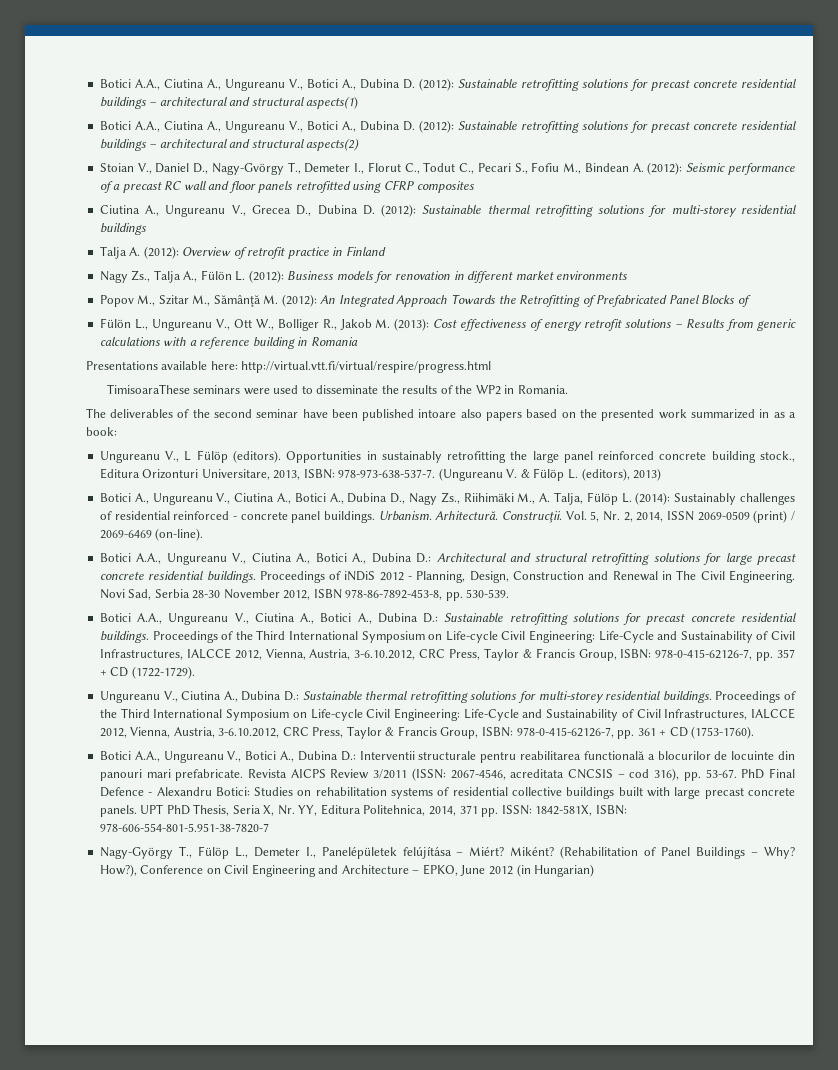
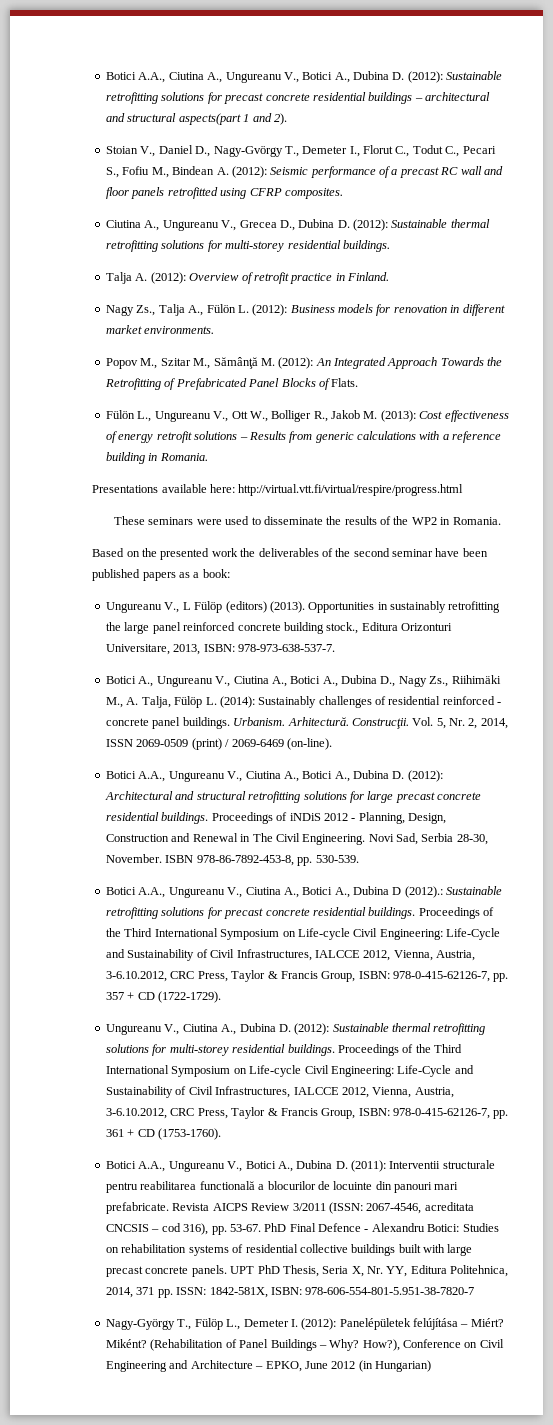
- Botici A.A., Ciutina A., Ungureanu V., Botici A., Dubina D. (2012): Sustainable retrofitting solutions for precast concrete residential buildings – architectural and structural aspects(1)
- Botici A.A., Ciutina A., Ungureanu V., Botici A., Dubina D. (2012): Sustainable retrofitting solutions for precast concrete residential buildings – architectural and structural aspects(2)
+ Botici A.A., Ciutina A., Ungureanu V., Botici A., Dubina D. (2012): Sustainable retrofitting solutions for precast concrete residential buildings – architectural and structural aspects(part 1 and 2).
- Stoian V., Daniel D., Nagy-Gvörgy T., Demeter I., Florut C., Todut C., Pecari S., Fofiu M., Bindean A. (2012): Seismic performance of a precast RC wall and floor panels retrofitted using CFRP composites
+ Stoian V., Daniel D., Nagy-Gvörgy T., Demeter I., Florut C., Todut C., Pecari S., Fofiu M., Bindean A. (2012): Seismic performance of a precast RC wall and floor panels retrofitted using CFRP composites.
- Ciutina A., Ungureanu V., Grecea D., Dubina D. (2012): Sustainable thermal retrofitting solutions for multi-storey residential buildings
+ Ciutina A., Ungureanu V., Grecea D., Dubina D. (2012): Sustainable thermal retrofitting solutions for multi-storey residential buildings.
- Talja A. (2012): Overview of retrofit practice in Finland
+ Talja A. (2012): Overview of retrofit practice in Finland.
- Nagy Zs., Talja A., Fülön L. (2012): Business models for renovation in different market environments
+ Nagy Zs., Talja A., Fülön L. (2012): Business models for renovation in different market environments.
- Popov M., Szitar M., Sămânţă M. (2012): An Integrated Approach Towards the Retrofitting of Prefabricated Panel Blocks of
+ Popov M., Szitar M., Sămânţă M. (2012): An Integrated Approach Towards the Retrofitting of Prefabricated Panel Blocks of Flats.
- Fülön L., Ungureanu V., Ott W., Bolliger R., Jakob M. (2013): Cost effectiveness of energy retrofit solutions – Results from generic calculations with a reference building in Romania
+ Fülön L., Ungureanu V., Ott W., Bolliger R., Jakob M. (2013): Cost effectiveness of energy retrofit solutions – Results from generic calculations with a reference building in Romania.
- TimisoaraThese seminars were used to disseminate the results of the WP2 in Romania.
+ These seminars were used to disseminate the results of the WP2 in Romania.
- The deliverables of the second seminar have been published intoare also papers based on the presented work summarized in as a book:
+ Based on the presented work the deliverables of the second seminar have been published papers as a book:
- Ungureanu V., L Fülöp (editors).
+ Ungureanu V., L Fülöp (editors) (2013).
- (Ungureanu V. & Fülöp L. (editors), 2013)
- Botici A.A., Ungureanu V., Ciutina A., Botici A., Dubina D.: Architectural and structural retrofitting solutions for large precast concrete residential buildings.
+ Botici A.A., Ungureanu V., Ciutina A., Botici A., Dubina D. (2012): Architectural and structural retrofitting solutions for large precast concrete residential buildings.
- Novi Sad, Serbia 28-30 November 2012, ISBN 978-86-7892-453-8, pp. 530-539.
+ Novi Sad, Serbia 28-30, November. ISBN 978-86-7892-453-8, pp. 530-539.
- Botici A.A., Ungureanu V., Ciutina A., Botici A., Dubina D.: Sustainable retrofitting solutions for precast concrete residential buildings.
+ Botici A.A., Ungureanu V., Ciutina A., Botici A., Dubina D (2012).: Sustainable retrofitting solutions for precast concrete residential buildings.
- Ungureanu V., Ciutina A., Dubina D.: Sustainable thermal retrofitting solutions for multi-storey residential buildings.
+ Ungureanu V., Ciutina A., Dubina D. (2012): Sustainable thermal retrofitting solutions for multi-storey residential buildings.
- Botici A.A., Ungureanu V., Botici A., Dubina D.: Interventii structurale pentru reabilitarea functională a blocurilor de locuinte din panouri mari prefabricate.
+ Botici A.A., Ungureanu V., Botici A., Dubina D. (2011): Interventii structurale pentru reabilitarea functională a blocurilor de locuinte din panouri mari prefabricate.
- Nagy-György T., Fülöp L., Demeter I., Panelépületek felújítása – Miért?
+ Nagy-György T., Fülöp L., Demeter I. (2012): Panelépületek felújítása – Miért?

